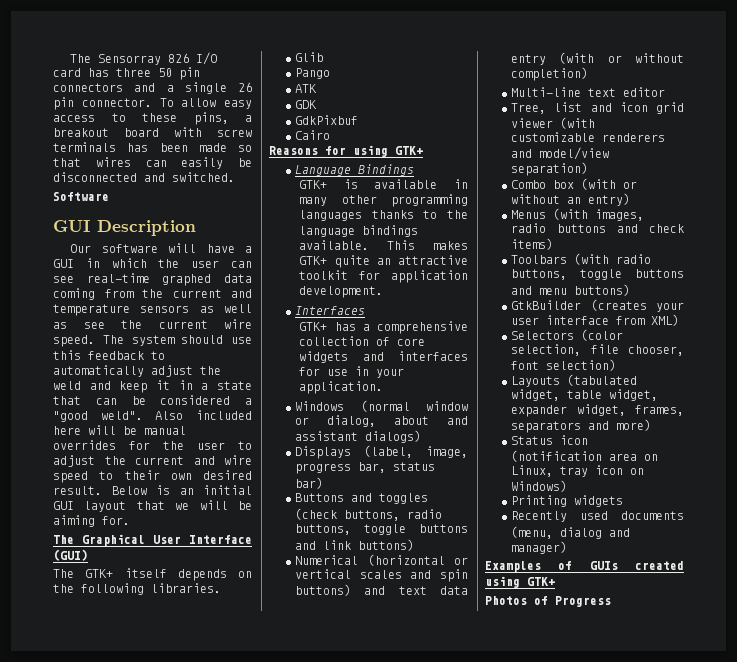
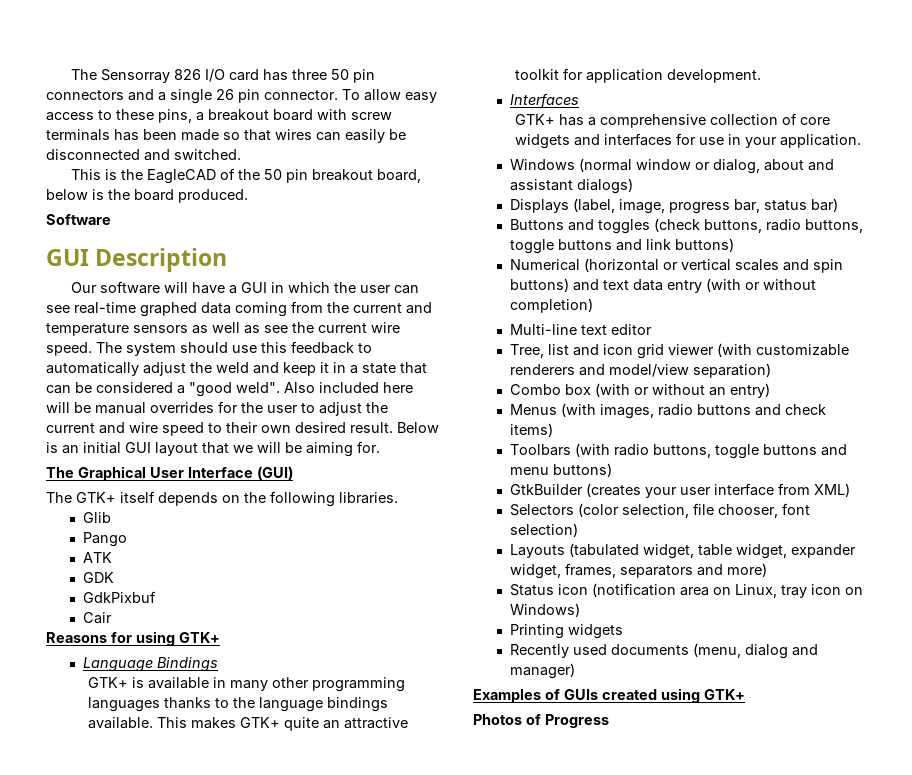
+ This is the EagleCAD of the 50 pin breakout board, below is the board produced.
- Cairo
+ Cair

